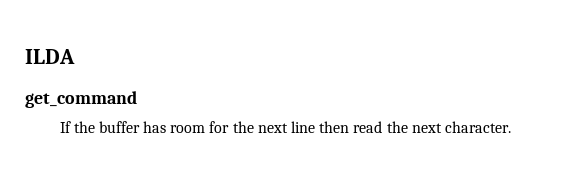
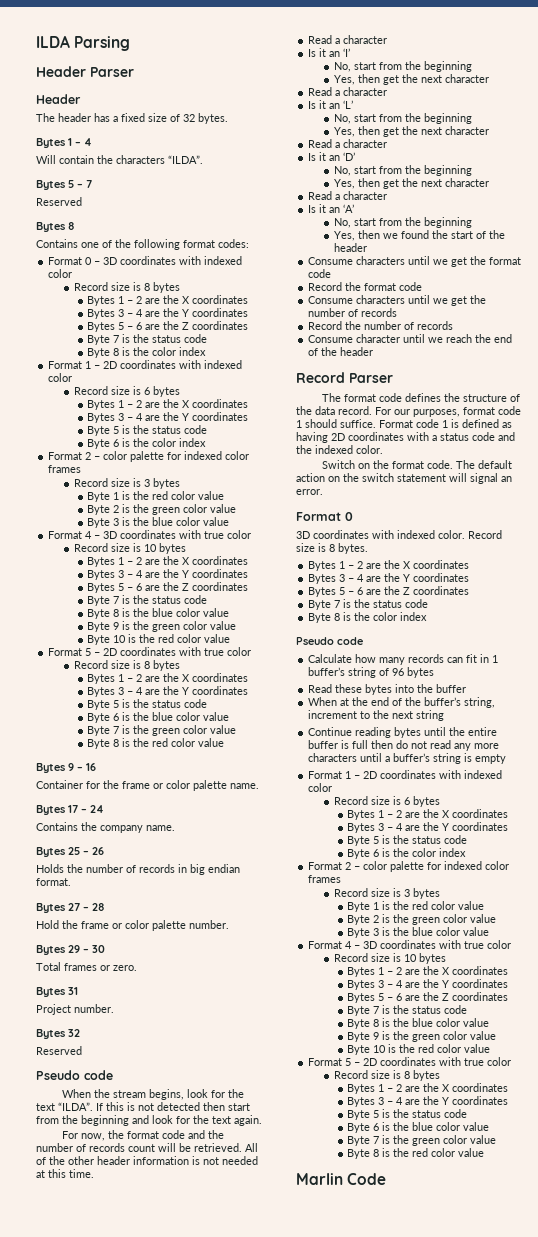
- ILDA
- get_command
- If the buffer has room for the next line then read the next character.
+ ILDA Parsing
+ Header Parser
+ Header
+ The header has a fixed size of 32 bytes.
+ Bytes 1 – 4
+ Will contain the characters “ILDA”.
+ Bytes 5 – 7
+ Reserved
+ Bytes 8
+ Contains one of the following format codes:
+ Format 0 – 3D coordinates with indexed color
+ Record size is 8 bytes
+ Bytes 1 – 2 are the X coordinates
+ Bytes 3 – 4 are the Y coordinates
+ Bytes 5 – 6 are the Z coordinates
+ Byte 7 is the status code
+ Byte 8 is the color index
+ Format 1 – 2D coordinates with indexed color
+ Record size is 6 bytes
+ Bytes 1 – 2 are the X coordinates
+ Bytes 3 – 4 are the Y coordinates
+ Byte 5 is the status code
+ Byte 6 is the color index
+ Format 2 – color palette for indexed color frames
+ Record size is 3 bytes
+ Byte 1 is the red color value
+ Byte 2 is the green color value
+ Byte 3 is the blue color value
+ Format 4 – 3D coordinates with true color
+ Record size is 10 bytes
+ Bytes 1 – 2 are the X coordinates
+ Bytes 3 – 4 are the Y coordinates
+ Bytes 5 – 6 are the Z coordinates
+ Byte 7 is the status code
+ Byte 8 is the blue color value
+ Byte 9 is the green color value
+ Byte 10 is the red color value
+ Format 5 – 2D coordinates with true color
+ Record size is 8 bytes
+ Bytes 1 – 2 are the X coordinates
+ Bytes 3 – 4 are the Y coordinates
+ Byte 5 is the status code
+ Byte 6 is the blue color value
+ Byte 7 is the green color value
+ Byte 8 is the red color value
+ Bytes 9 – 16
+ Container for the frame or color palette name.
+ Bytes 17 – 24
+ Contains the company name.
+ Bytes 25 – 26
+ Holds the number of records in big endian format.
+ Bytes 27 – 28
+ Hold the frame or color palette number.
+ Bytes 29 – 30
+ Total frames or zero.
+ Bytes 31
+ Project number.
+ Bytes 32
+ Reserved
+ Pseudo code
+ When the stream begins, look for the text “ILDA”. If this is not detected then start from the beginning and look for the text again.
+ For now, the format code and the number of records count will be retrieved. All of the other header information is not needed at this time.
+ Read a character
+ Is it an ‘I’
+ No, start from the beginning
+ Yes, then get the next character
+ Read a character
+ Is it an ‘L’
+ No, start from the beginning
+ Yes, then get the next character
+ Read a character
+ Is it an ‘D’
+ No, start from the beginning
+ Yes, then get the next character
+ Read a character
+ Is it an ‘A’
+ No, start from the beginning
+ Yes, then we found the start of the header
+ Consume characters until we get the format code
+ Record the format code
+ Consume characters until we get the number of records
+ Record the number of records
+ Consume character until we reach the end of the header
+ Record Parser
+ The format code defines the structure of the data record. For our purposes, format code 1 should suffice. Format code 1 is defined as having 2D coordinates with a status code and the indexed color.
+ Switch on the format code. The default action on the switch statement will signal an error.
+ Format 0
+ 3D coordinates with indexed color. Record size is 8 bytes.
+ Bytes 1 – 2 are the X coordinates
+ Bytes 3 – 4 are the Y coordinates
+ Bytes 5 – 6 are the Z coordinates
+ Byte 7 is the status code
+ Byte 8 is the color index
+ Pseudo code
+ Calculate how many records can fit in 1 buffer’s string of 96 bytes
+ Read these bytes into the buffer
+ When at the end of the buffer’s string, increment to the next string
+ Continue reading bytes until the entire buffer is full then do not read any more characters until a buffer’s string is empty
+ Format 1 – 2D coordinates with indexed color
+ Record size is 6 bytes
+ Bytes 1 – 2 are the X coordinates
+ Bytes 3 – 4 are the Y coordinates
+ Byte 5 is the status code
+ Byte 6 is the color index
+ Format 2 – color palette for indexed color frames
+ Record size is 3 bytes
+ Byte 1 is the red color value
+ Byte 2 is the green color value
+ Byte 3 is the blue color value
+ Format 4 – 3D coordinates with true color
+ Record size is 10 bytes
+ Bytes 1 – 2 are the X coordinates
+ Bytes 3 – 4 are the Y coordinates
+ Bytes 5 – 6 are the Z coordinates
+ Byte 7 is the status code
+ Byte 8 is the blue color value
+ Byte 9 is the green color value
+ Byte 10 is the red color value
+ Format 5 – 2D coordinates with true color
+ Record size is 8 bytes
+ Bytes 1 – 2 are the X coordinates
+ Bytes 3 – 4 are the Y coordinates
+ Byte 5 is the status code
+ Byte 6 is the blue color value
+ Byte 7 is the green color value
+ Byte 8 is the red color value
+ Marlin Code

